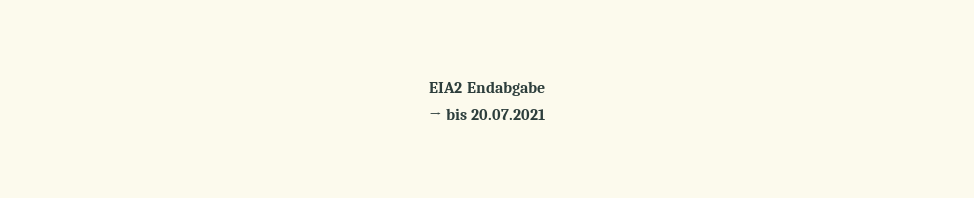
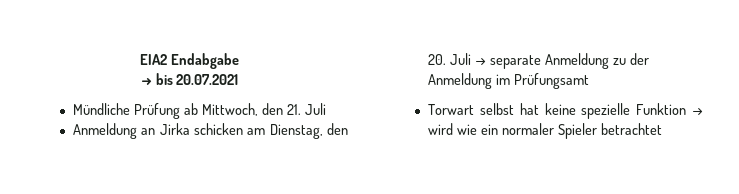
+ Mündliche Prüfung ab Mittwoch, den 21. Juli
+ Anmeldung an Jirka schicken am Dienstag, den 20. Juli → separate Anmeldung zu der Anmeldung im Prüfungsamt
+ Torwart selbst hat keine spezielle Funktion → wird wie ein normaler Spieler betrachtet

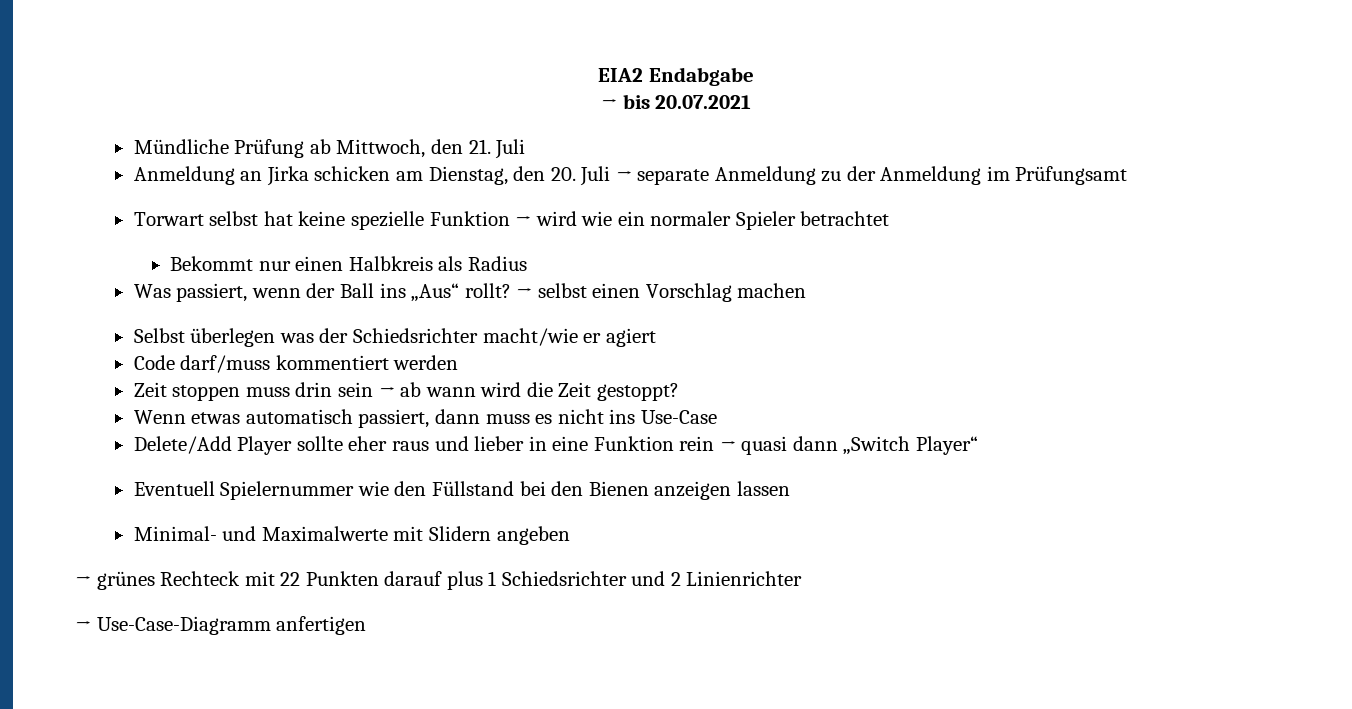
+ Bekommt nur einen Halbkreis als Radius
+ Was passiert, wenn der Ball ins „Aus“ rollt? → selbst einen Vorschlag machen
+ Selbst überlegen was der Schiedsrichter macht/wie er agiert
+ Code darf/muss kommentiert werden
+ Zeit stoppen muss drin sein → ab wann wird die Zeit gestoppt?
+ Wenn etwas automatisch passiert, dann muss es nicht ins Use-Case
+ Delete/Add Player sollte eher raus und lieber in eine Funktion rein → quasi dann „Switch Player“
+ Eventuell Spielernummer wie den Füllstand bei den Bienen anzeigen lassen
+ Minimal- und Maximalwerte mit Slidern angeben
+ → grünes Rechteck mit 22 Punkten darauf plus 1 Schiedsrichter und 2 Linienrichter
+ → Use-Case-Diagramm anfertigen

